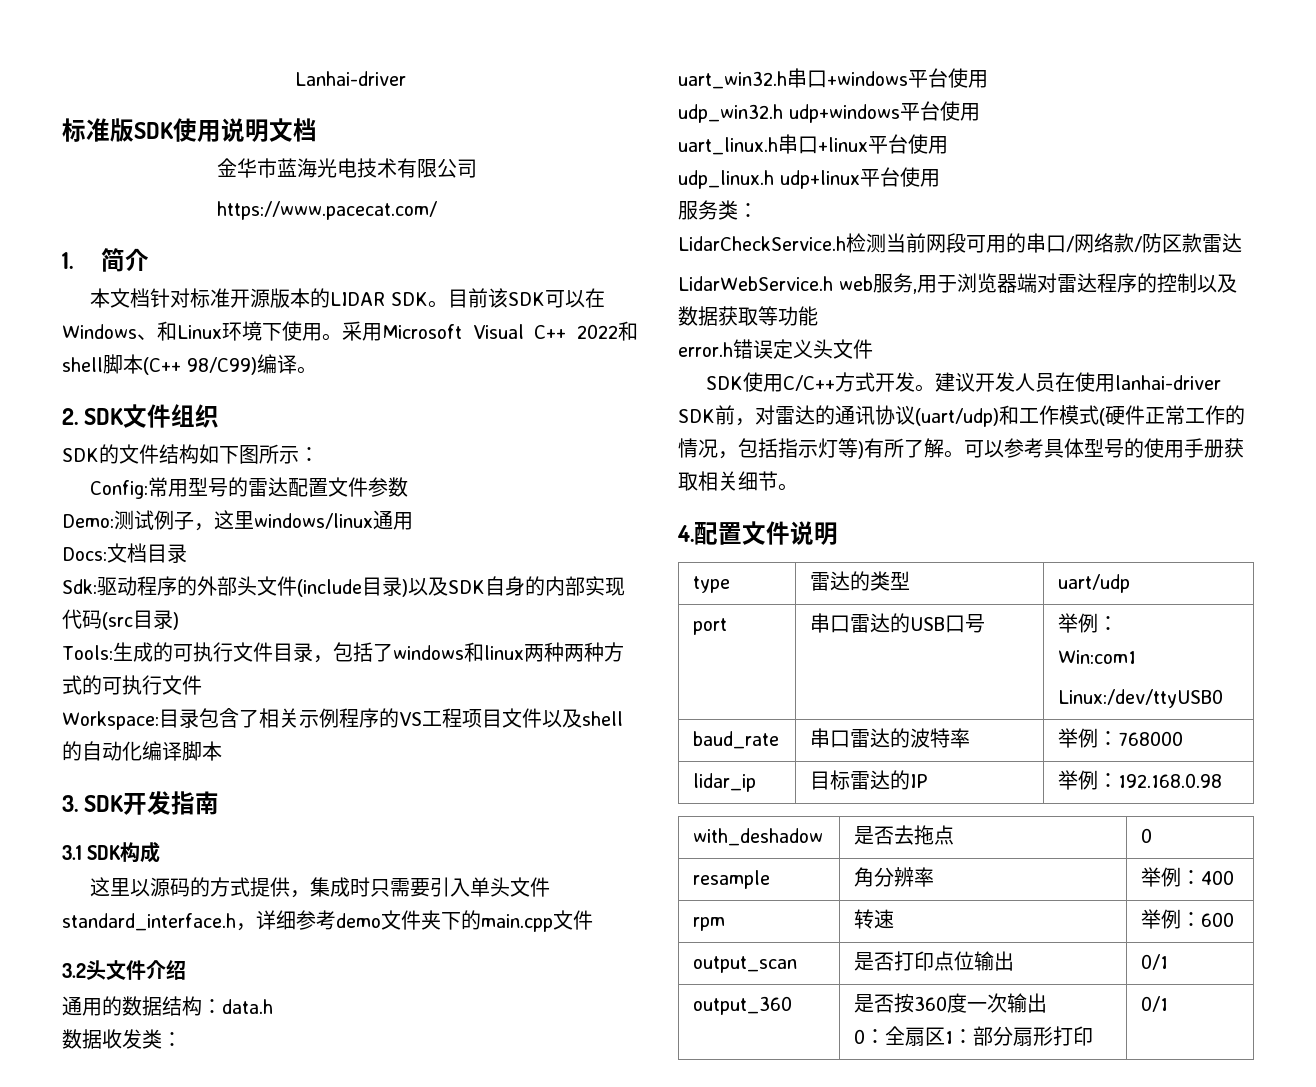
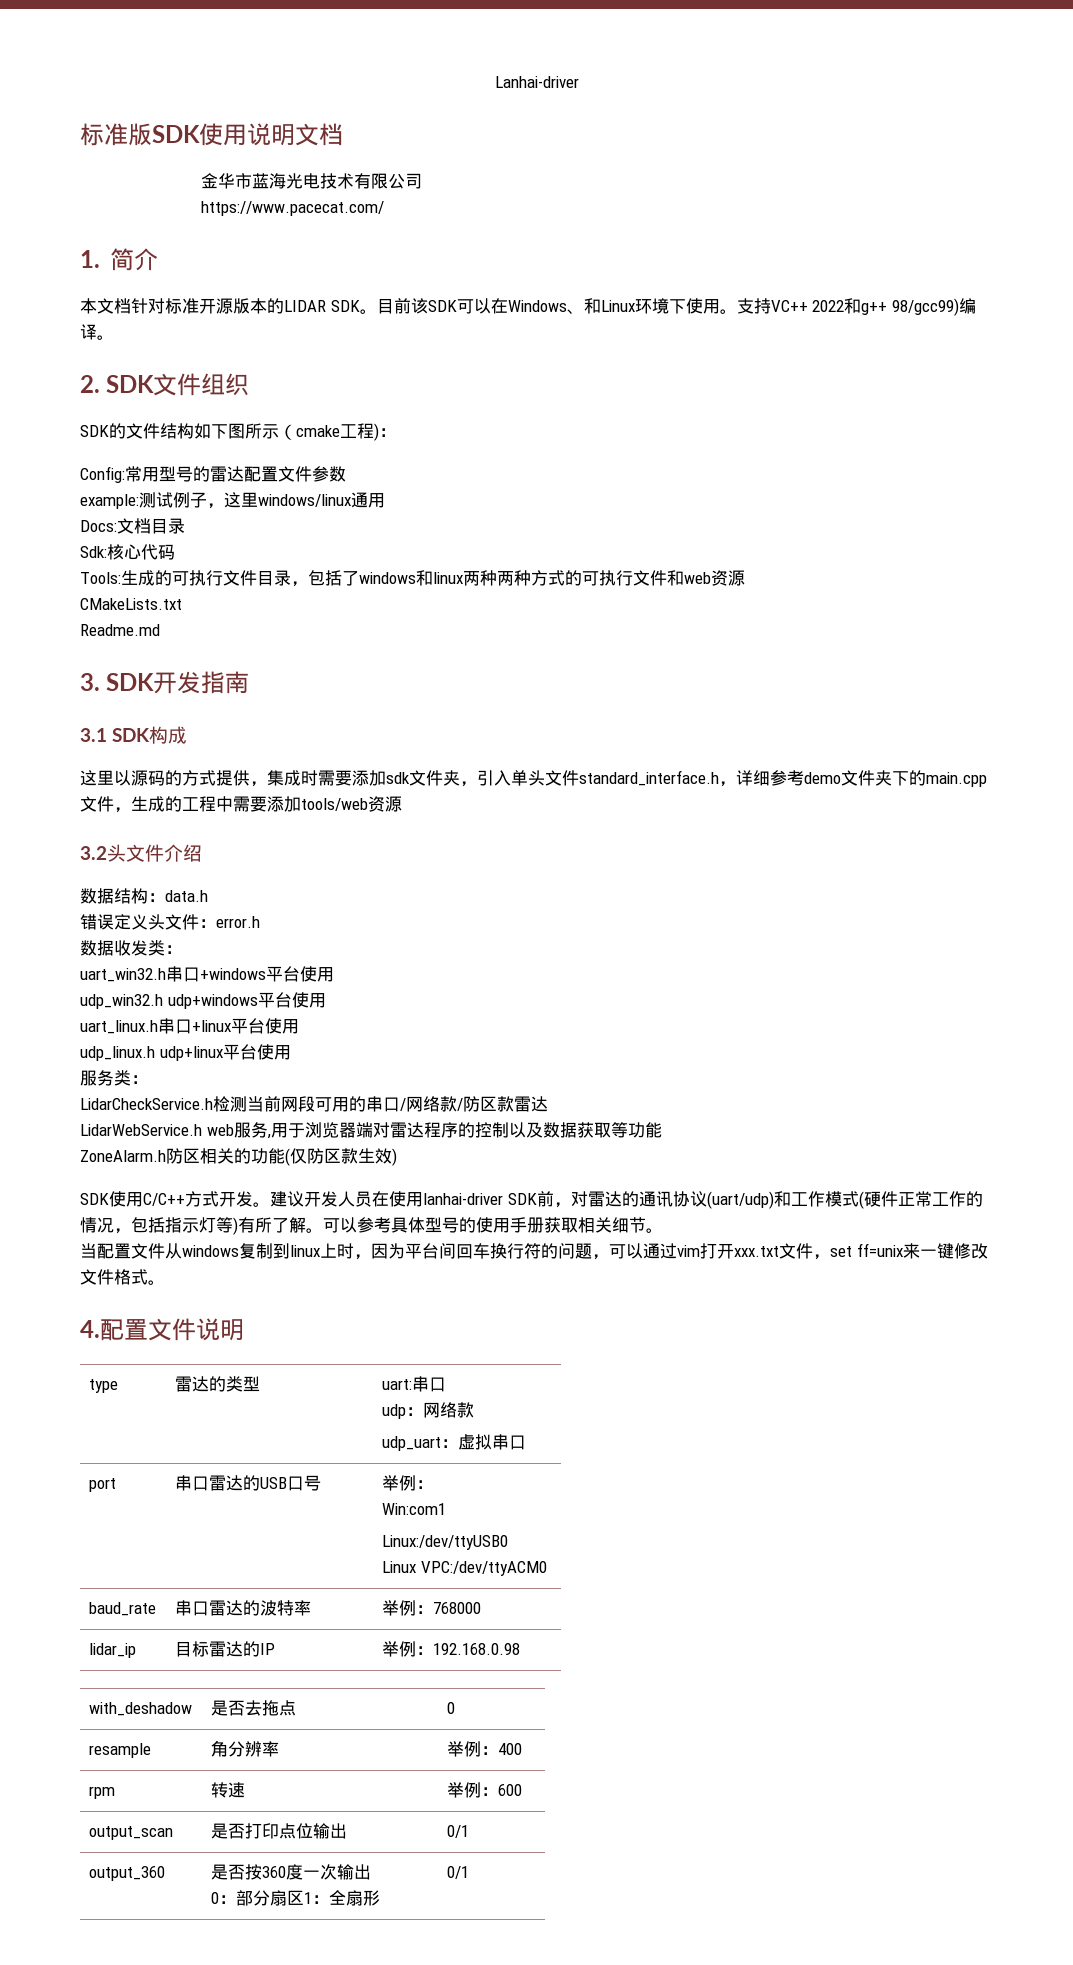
- 采用Microsoft Visual C++ 2022和shell脚本(C++ 98/C99)编译。
+ 支持VC++ 2022和g++ 98/gcc99)编译。
- SDK的文件结构如下图所示：
+ SDK的文件结构如下图所示（cmake工程)：
- Demo:测试例子，这里windows/linux通用
+ example:测试例子，这里windows/linux通用
- Sdk:驱动程序的外部头文件(include目录)以及SDK自身的内部实现代码(src目录)
+ Sdk:核心代码
- Tools:生成的可执行文件目录，包括了windows和linux两种两种方式的可执行文件
- Workspace:目录包含了相关示例程序的VS工程项目文件以及shell的自动化编译脚本
+ Tools:生成的可执行文件目录，包括了windows和linux两种两种方式的可执行文件和web资源
+ CMakeLists.txt
+ Readme.md
- 这里以源码的方式提供，集成时只需要引入单头文件standard_interface.h，详细参考demo文件夹下的main.cpp文件
+ 这里以源码的方式提供，集成时需要添加sdk文件夹，引入单头文件standard_interface.h，详细参考demo文件夹下的main.cpp文件，生成的工程中需要添加tools/web资源
- 通用的数据结构：data.h
+ 数据结构：data.h
+ 错误定义头文件：error.h
- error.h错误定义头文件
+ ZoneAlarm.h防区相关的功能(仅防区款生效)
+ 当配置文件从windows复制到linux上时，因为平台间回车换行符的问题，可以通过vim打开xxx.txt文件，set ff=unix来一键修改文件格式。
- type | 雷达的类型 | uart/udp
+ type | 雷达的类型 | uart:串口
+ udp：网络款
+ udp_uart：虚拟串口
  port | 串口雷达的USB口号 | 举例：
  Win:com1
  Linux:/dev/ttyUSB0
+ Linux VPC:/dev/ttyACM0
  output_360 | 是否按360度一次输出
- 0：全扇区1：部分扇形打印 | 0/1
+ 0：部分扇区1：全扇形 | 0/1

